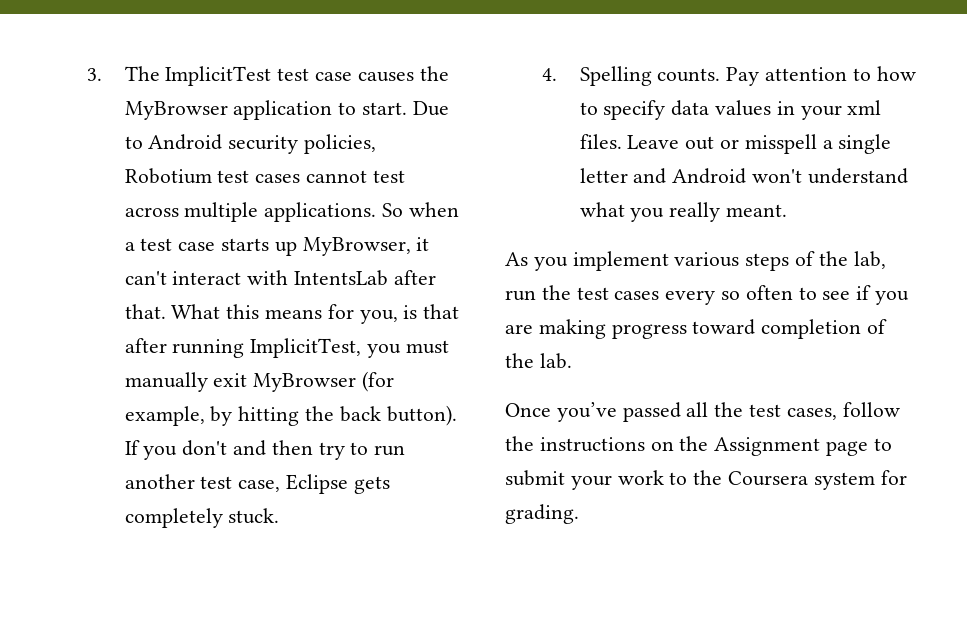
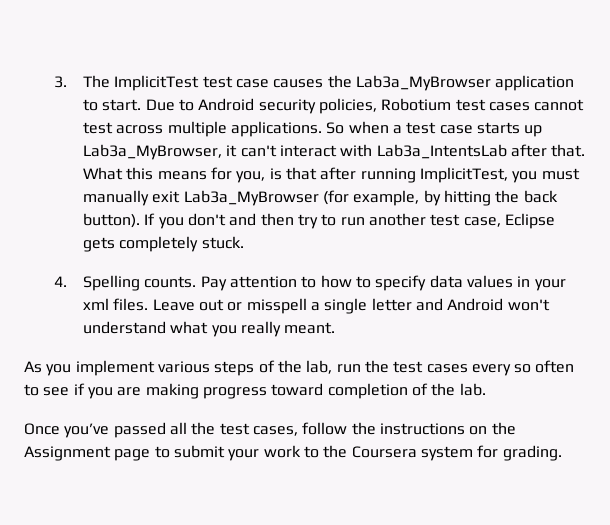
- 3. The ImplicitTest test case causes the MyBrowser application to start.
+ 3. The ImplicitTest test case causes the Lab3a_MyBrowser application to start.
- So when a test case starts up MyBrowser, it can't interact with IntentsLab after that.
+ So when a test case starts up Lab3a_MyBrowser, it can't interact with Lab3a_IntentsLab after that.
- What this means for you, is that after running ImplicitTest, you must manually exit MyBrowser (for example, by hitting the back button).
+ What this means for you, is that after running ImplicitTest, you must manually exit Lab3a_MyBrowser (for example, by hitting the back button).

